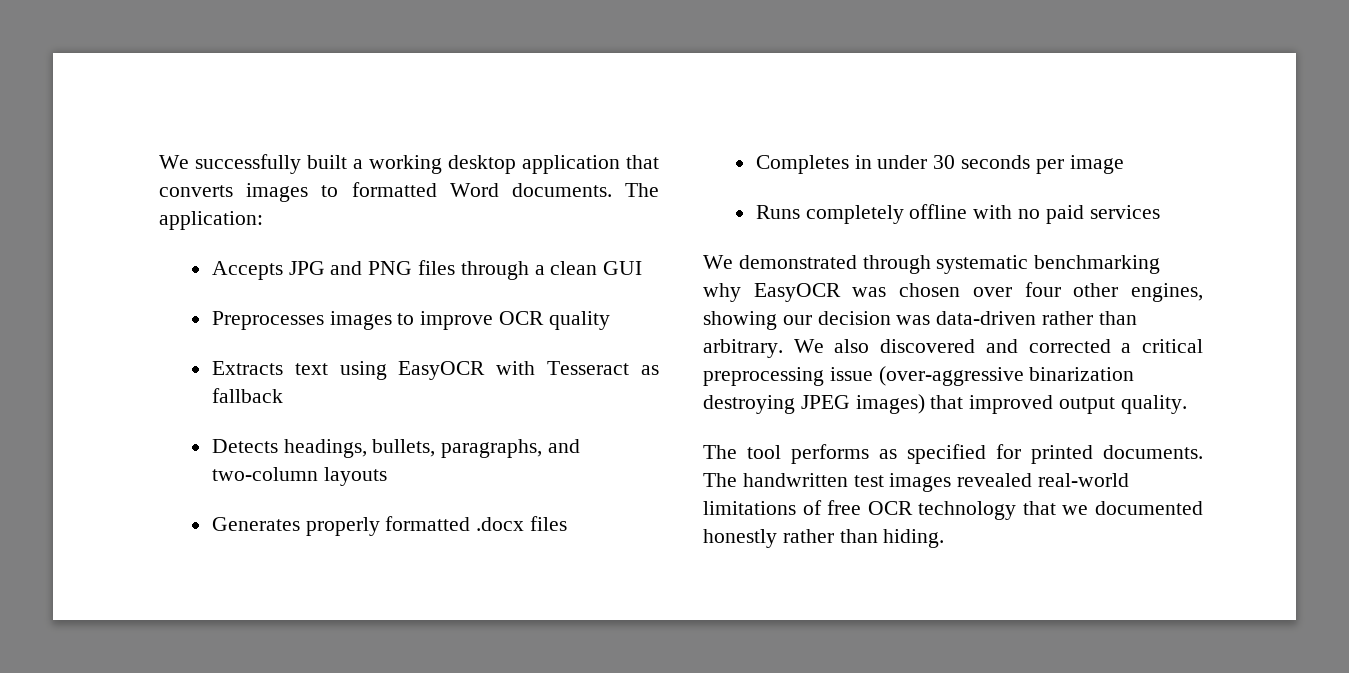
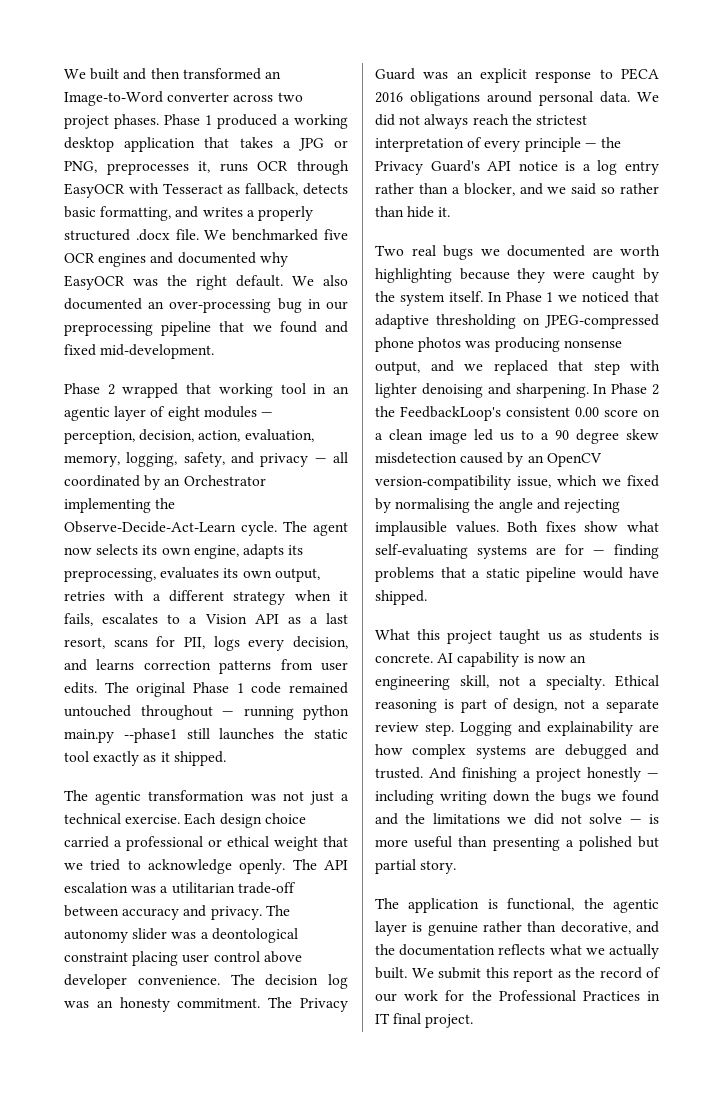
- We successfully built a working desktop application that converts images to formatted Word documents. The application:
- Accepts JPG and PNG files through a clean GUI
- Preprocesses images to improve OCR quality
- Extracts text using EasyOCR with Tesseract as fallback
- Detects headings, bullets, paragraphs, and two-column layouts
- Generates properly formatted .docx files
- Completes in under 30 seconds per image
- Runs completely offline with no paid services
- We demonstrated through systematic benchmarking why EasyOCR was chosen over four other engines, showing our decision was data-driven rather than arbitrary. We also discovered and corrected a critical preprocessing issue (over-aggressive binarization destroying JPEG images) that improved output quality.
- The tool performs as specified for printed documents. The handwritten test images revealed real-world limitations of free OCR technology that we documented honestly rather than hiding.
+ We built and then transformed an Image-to-Word converter across two project phases. Phase 1 produced a working desktop application that takes a JPG or PNG, preprocesses it, runs OCR through EasyOCR with Tesseract as fallback, detects basic formatting, and writes a properly structured .docx file. We benchmarked five OCR engines and documented why EasyOCR was the right default. We also documented an over-processing bug in our preprocessing pipeline that we found and fixed mid-development.
+ Phase 2 wrapped that working tool in an agentic layer of eight modules — perception, decision, action, evaluation, memory, logging, safety, and privacy — all coordinated by an Orchestrator implementing the Observe-Decide-Act-Learn cycle. The agent now selects its own engine, adapts its preprocessing, evaluates its own output, retries with a different strategy when it fails, escalates to a Vision API as a last resort, scans for PII, logs every decision, and learns correction patterns from user edits. The original Phase 1 code remained untouched throughout — running python main.py --phase1 still launches the static tool exactly as it shipped.
+ The agentic transformation was not just a technical exercise. Each design choice carried a professional or ethical weight that we tried to acknowledge openly. The API escalation was a utilitarian trade-off between accuracy and privacy. The autonomy slider was a deontological constraint placing user control above developer convenience. The decision log was an honesty commitment. The Privacy Guard was an explicit response to PECA 2016 obligations around personal data. We did not always reach the strictest interpretation of every principle — the Privacy Guard's API notice is a log entry rather than a blocker, and we said so rather than hide it.
+ Two real bugs we documented are worth highlighting because they were caught by the system itself. In Phase 1 we noticed that adaptive thresholding on JPEG-compressed phone photos was producing nonsense output, and we replaced that step with lighter denoising and sharpening. In Phase 2 the FeedbackLoop's consistent 0.00 score on a clean image led us to a 90 degree skew misdetection caused by an OpenCV version-compatibility issue, which we fixed by normalising the angle and rejecting implausible values. Both fixes show what self-evaluating systems are for — finding problems that a static pipeline would have shipped.
+ What this project taught us as students is concrete. AI capability is now an engineering skill, not a specialty. Ethical reasoning is part of design, not a separate review step. Logging and explainability are how complex systems are debugged and trusted. And finishing a project honestly — including writing down the bugs we found and the limitations we did not solve — is more useful than presenting a polished but partial story.
+ The application is functional, the agentic layer is genuine rather than decorative, and the documentation reflects what we actually built. We submit this report as the record of our work for the Professional Practices in IT final project.

